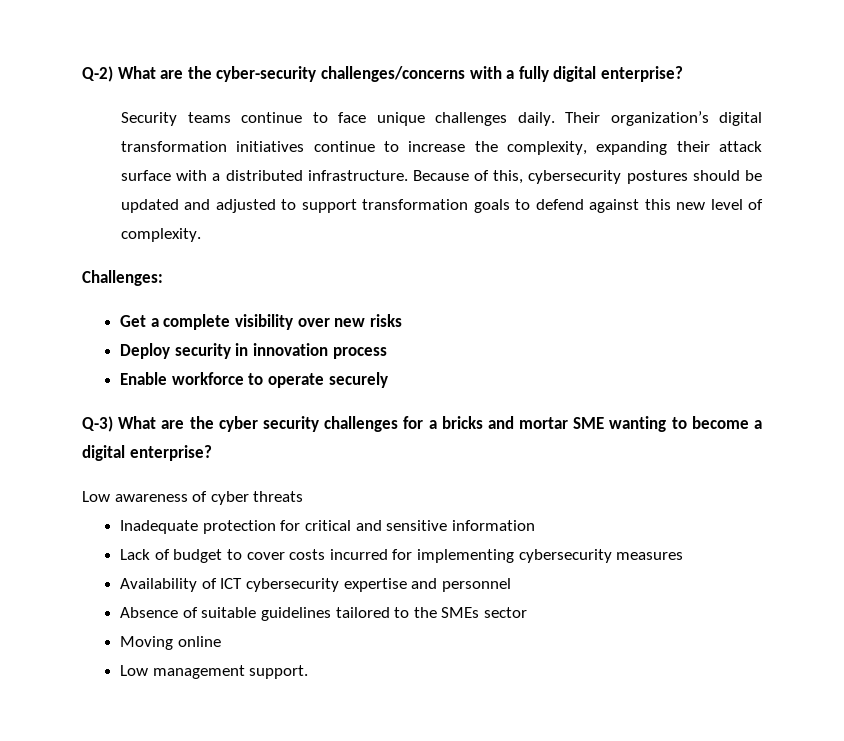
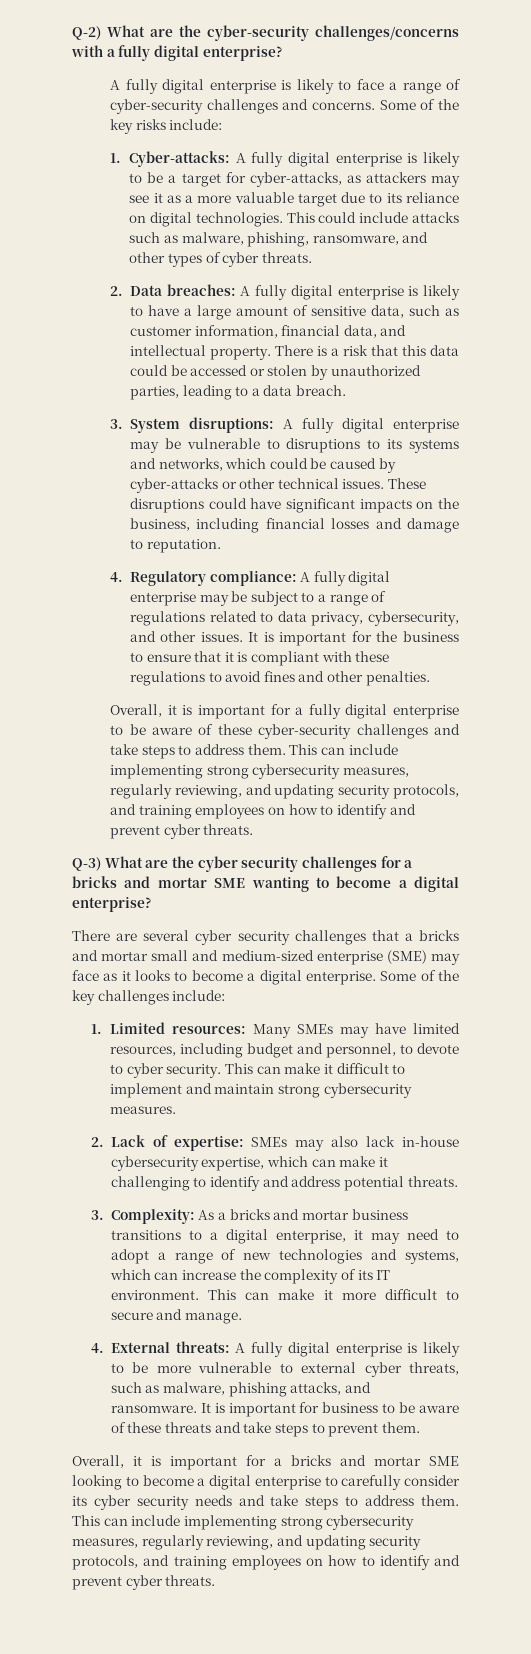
- Security teams continue to face unique challenges daily. Their organization’s digital transformation initiatives continue to increase the complexity, expanding their attack surface with a distributed infrastructure. Because of this, cybersecurity postures should be updated and adjusted to support transformation goals to defend against this new level of complexity.
- Challenges:
- Get a complete visibility over new risks
- Deploy security in innovation process
- Enable workforce to operate securely
+ A fully digital enterprise is likely to face a range of cyber-security challenges and concerns. Some of the key risks include:
+ 1. Cyber-attacks: A fully digital enterprise is likely to be a target for cyber-attacks, as attackers may see it as a more valuable target due to its reliance on digital technologies. This could include attacks such as malware, phishing, ransomware, and other types of cyber threats.
+ 2. Data breaches: A fully digital enterprise is likely to have a large amount of sensitive data, such as customer information, financial data, and intellectual property. There is a risk that this data could be accessed or stolen by unauthorized parties, leading to a data breach.
+ 3. System disruptions: A fully digital enterprise may be vulnerable to disruptions to its systems and networks, which could be caused by cyber-attacks or other technical issues. These disruptions could have significant impacts on the business, including financial losses and damage to reputation.
+ 4. Regulatory compliance: A fully digital enterprise may be subject to a range of regulations related to data privacy, cybersecurity, and other issues. It is important for the business to ensure that it is compliant with these regulations to avoid fines and other penalties.
+ Overall, it is important for a fully digital enterprise to be aware of these cyber-security challenges and take steps to address them. This can include implementing strong cybersecurity measures, regularly reviewing, and updating security protocols, and training employees on how to identify and prevent cyber threats.
- Low awareness of cyber threats
- Inadequate protection for critical and sensitive information
- Lack of budget to cover costs incurred for implementing cybersecurity measures
- Availability of ICT cybersecurity expertise and personnel
- Absence of suitable guidelines tailored to the SMEs sector
- Moving online
- Low management support.
+ There are several cyber security challenges that a bricks and mortar small and medium-sized enterprise (SME) may face as it looks to become a digital enterprise. Some of the key challenges include:
+ 1. Limited resources: Many SMEs may have limited resources, including budget and personnel, to devote to cyber security. This can make it difficult to implement and maintain strong cybersecurity measures.
+ 2. Lack of expertise: SMEs may also lack in-house cybersecurity expertise, which can make it challenging to identify and address potential threats.
+ 3. Complexity: As a bricks and mortar business transitions to a digital enterprise, it may need to adopt a range of new technologies and systems, which can increase the complexity of its IT environment. This can make it more difficult to secure and manage.
+ 4. External threats: A fully digital enterprise is likely to be more vulnerable to external cyber threats, such as malware, phishing attacks, and ransomware. It is important for business to be aware of these threats and take steps to prevent them.
+ Overall, it is important for a bricks and mortar SME looking to become a digital enterprise to carefully consider its cyber security needs and take steps to address them. This can include implementing strong cybersecurity measures, regularly reviewing, and updating security protocols, and training employees on how to identify and prevent cyber threats.

